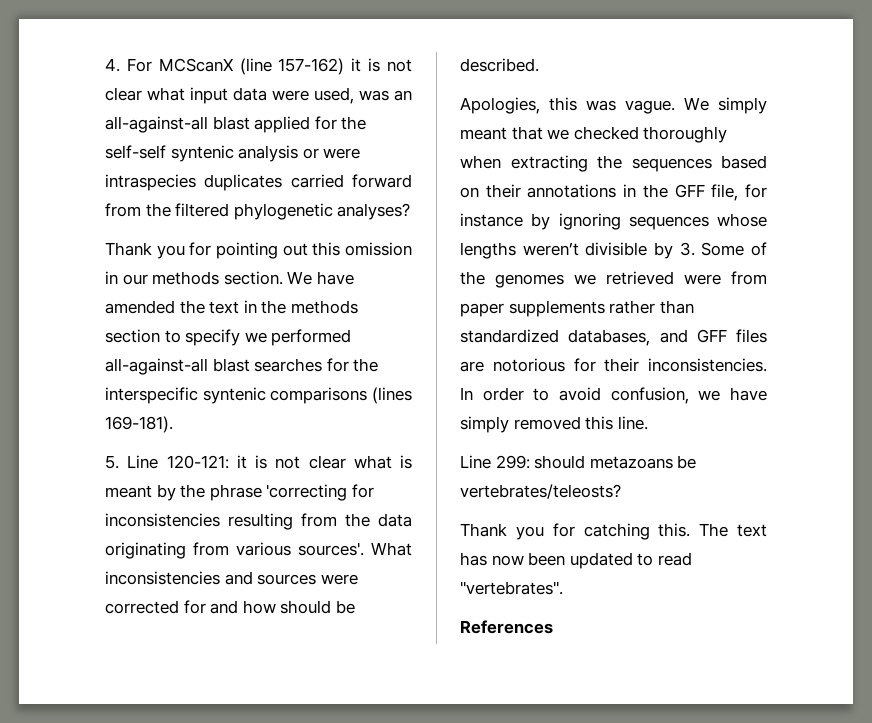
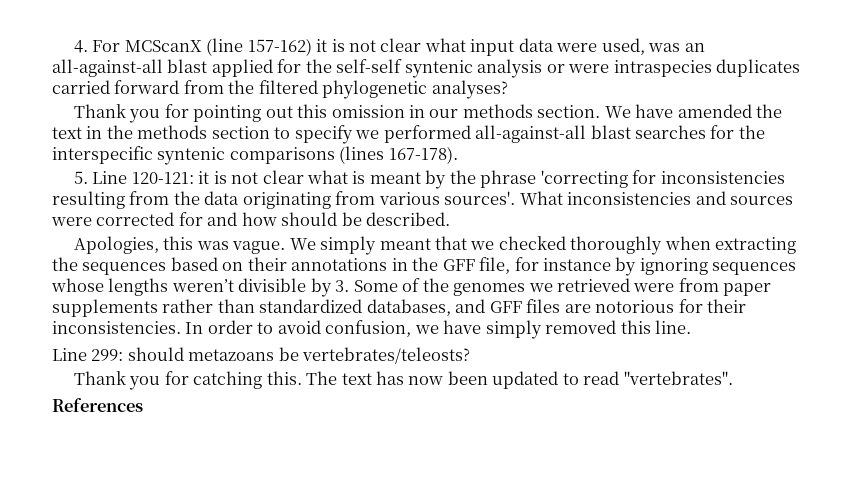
- We have amended the text in the methods section to specify we performed all-against-all blast searches for the interspecific syntenic comparisons (lines 169-181).
+ We have amended the text in the methods section to specify we performed all-against-all blast searches for the interspecific syntenic comparisons (lines 167-178).

